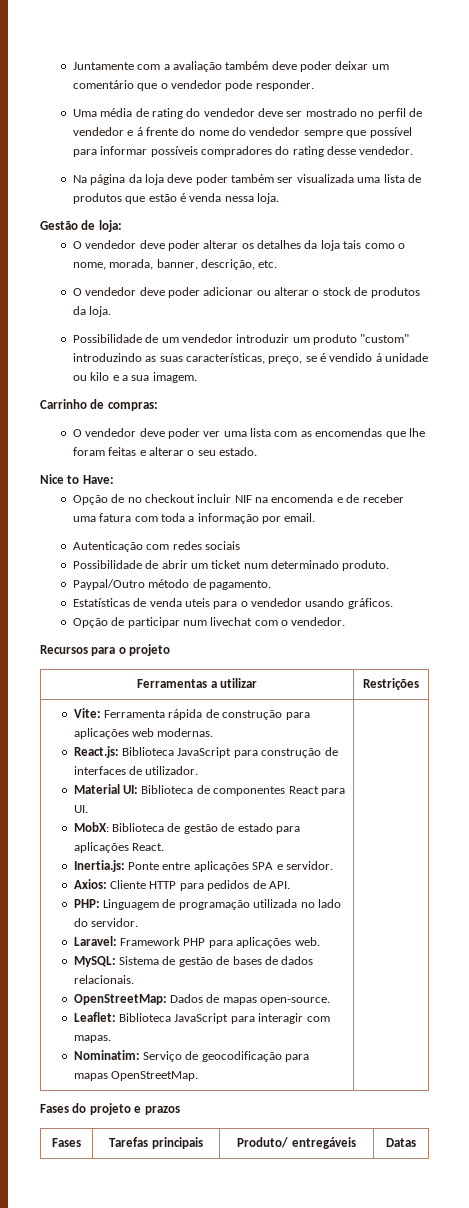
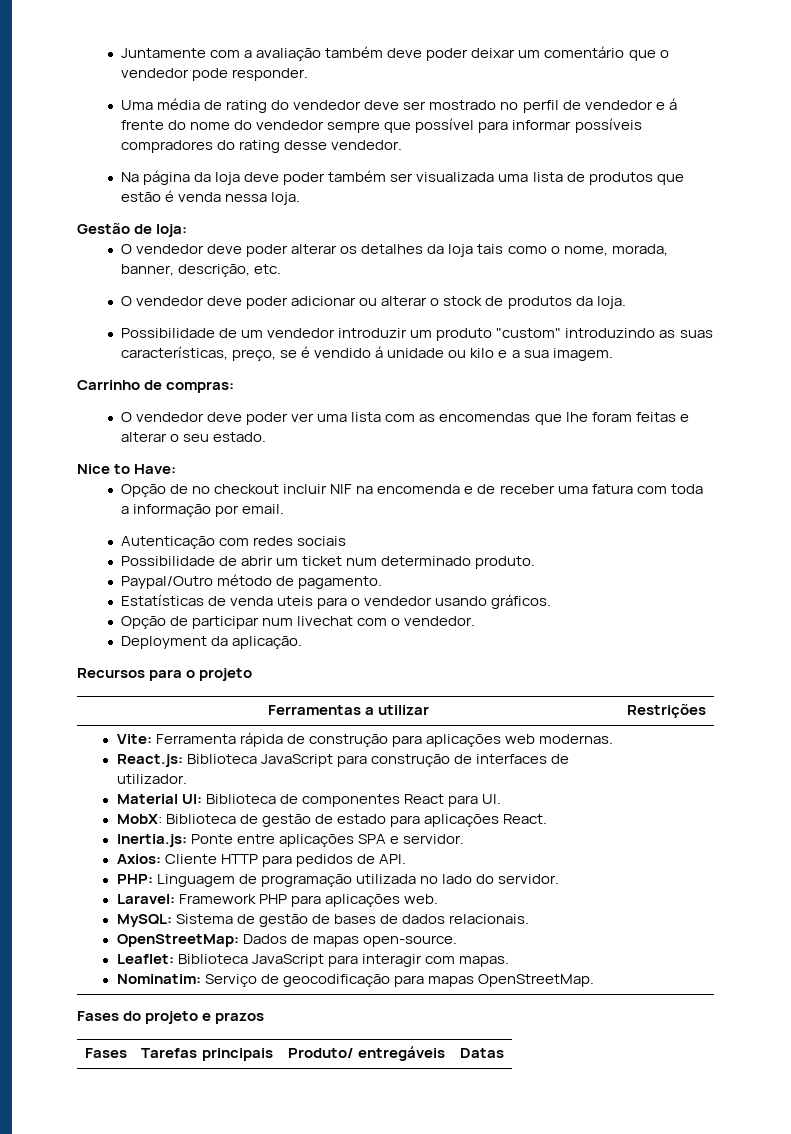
+ Deployment da aplicação.

